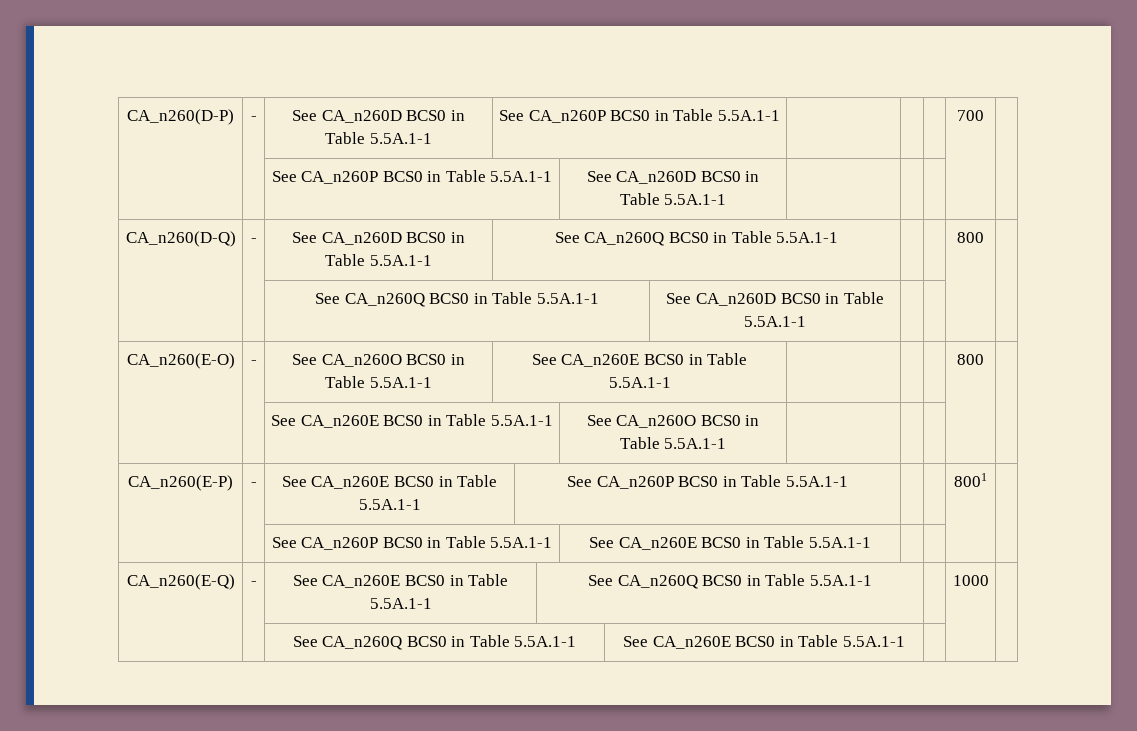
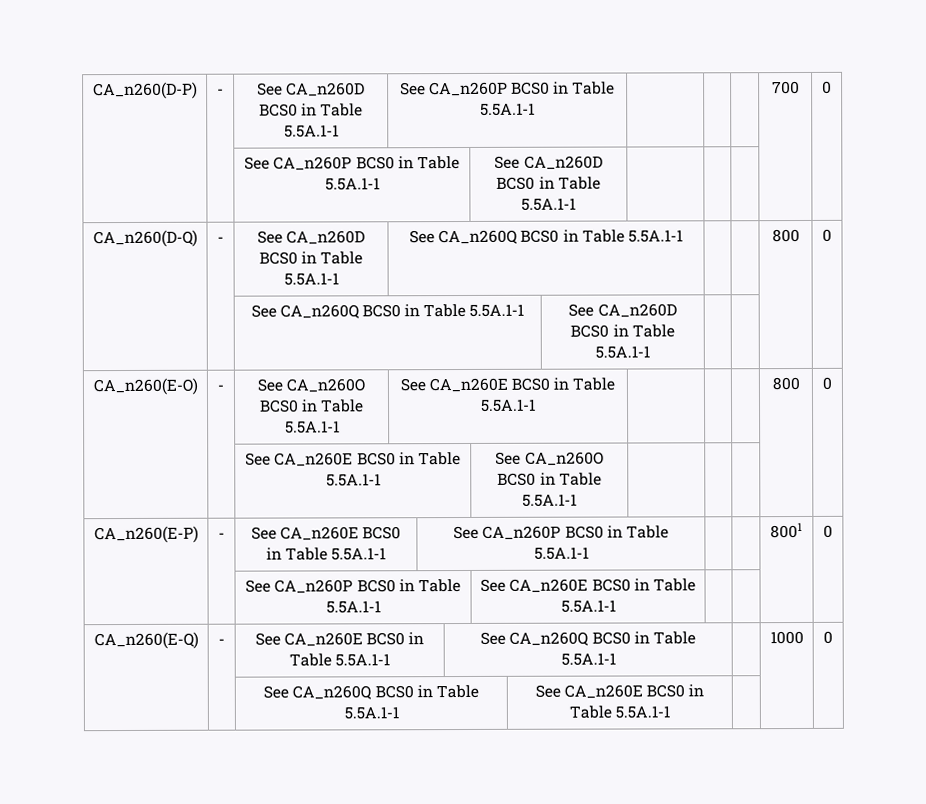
- CA_n260(D-P) | - | See CA_n260D BCS0 in Table 5.5A.1-1 | See CA_n260P BCS0 in Table 5.5A.1-1 | | | | 700 |
+ CA_n260(D-P) | - | See CA_n260D BCS0 in Table 5.5A.1-1 | See CA_n260P BCS0 in Table 5.5A.1-1 | | | | 700 | 0
- CA_n260(D-Q) | - | See CA_n260D BCS0 in Table 5.5A.1-1 | See CA_n260Q BCS0 in Table 5.5A.1-1 | | | 800 |
+ CA_n260(D-Q) | - | See CA_n260D BCS0 in Table 5.5A.1-1 | See CA_n260Q BCS0 in Table 5.5A.1-1 | | | 800 | 0
- CA_n260(E-O) | - | See CA_n260O BCS0 in Table 5.5A.1-1 | See CA_n260E BCS0 in Table 5.5A.1-1 | | | | 800 |
+ CA_n260(E-O) | - | See CA_n260O BCS0 in Table 5.5A.1-1 | See CA_n260E BCS0 in Table 5.5A.1-1 | | | | 800 | 0
- CA_n260(E-P) | - | See CA_n260E BCS0 in Table 5.5A.1-1 | See CA_n260P BCS0 in Table 5.5A.1-1 | | | 8001 |
+ CA_n260(E-P) | - | See CA_n260E BCS0 in Table 5.5A.1-1 | See CA_n260P BCS0 in Table 5.5A.1-1 | | | 8001 | 0
- CA_n260(E-Q) | - | See CA_n260E BCS0 in Table 5.5A.1-1 | See CA_n260Q BCS0 in Table 5.5A.1-1 | | 1000 |
+ CA_n260(E-Q) | - | See CA_n260E BCS0 in Table 5.5A.1-1 | See CA_n260Q BCS0 in Table 5.5A.1-1 | | 1000 | 0

